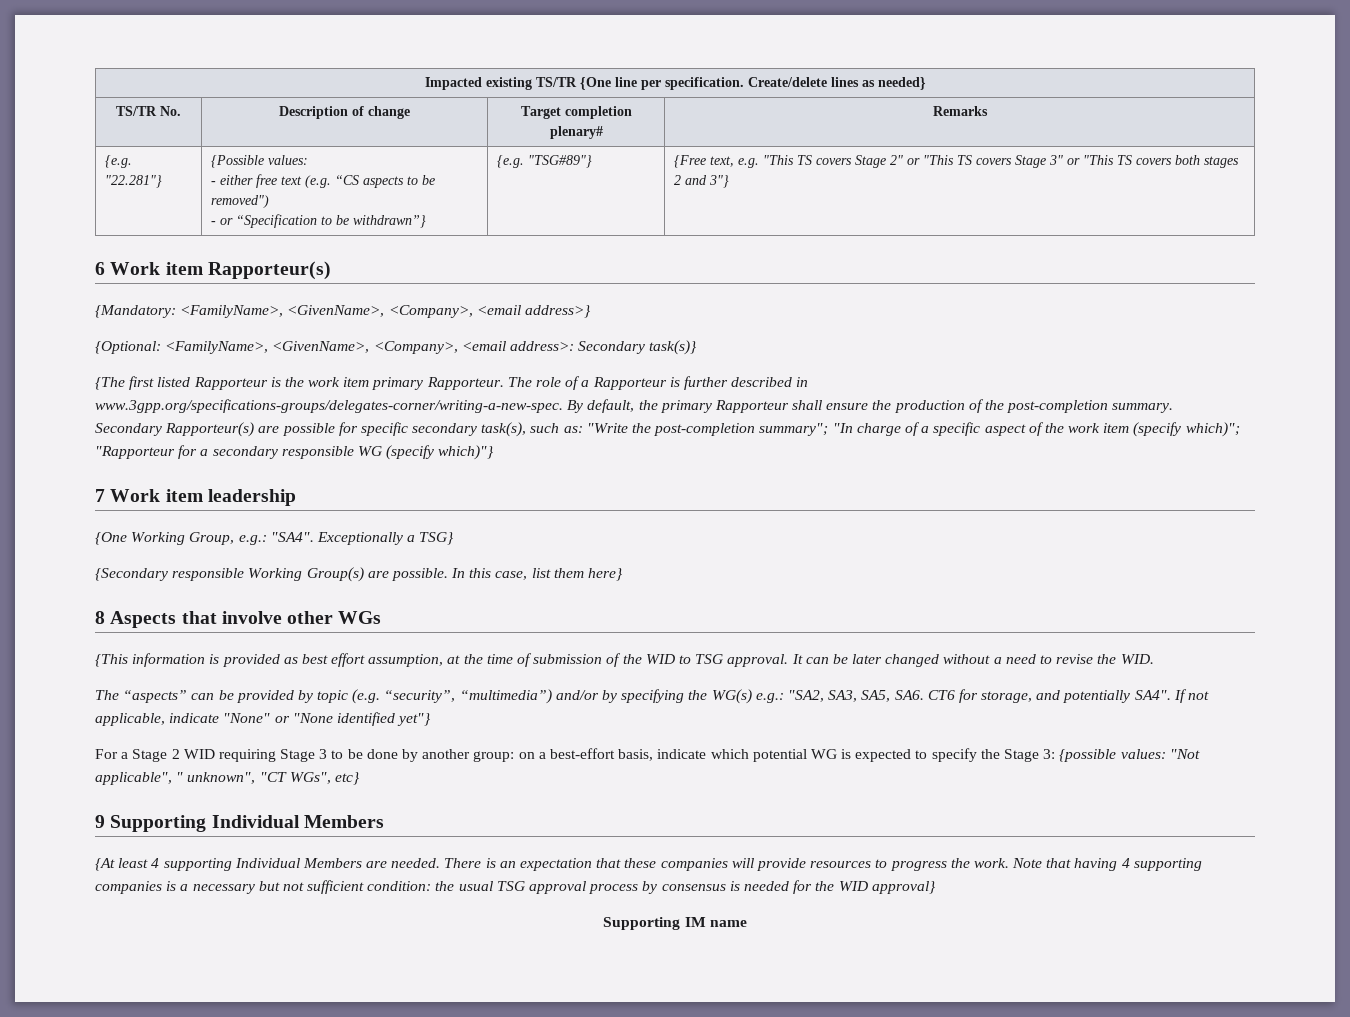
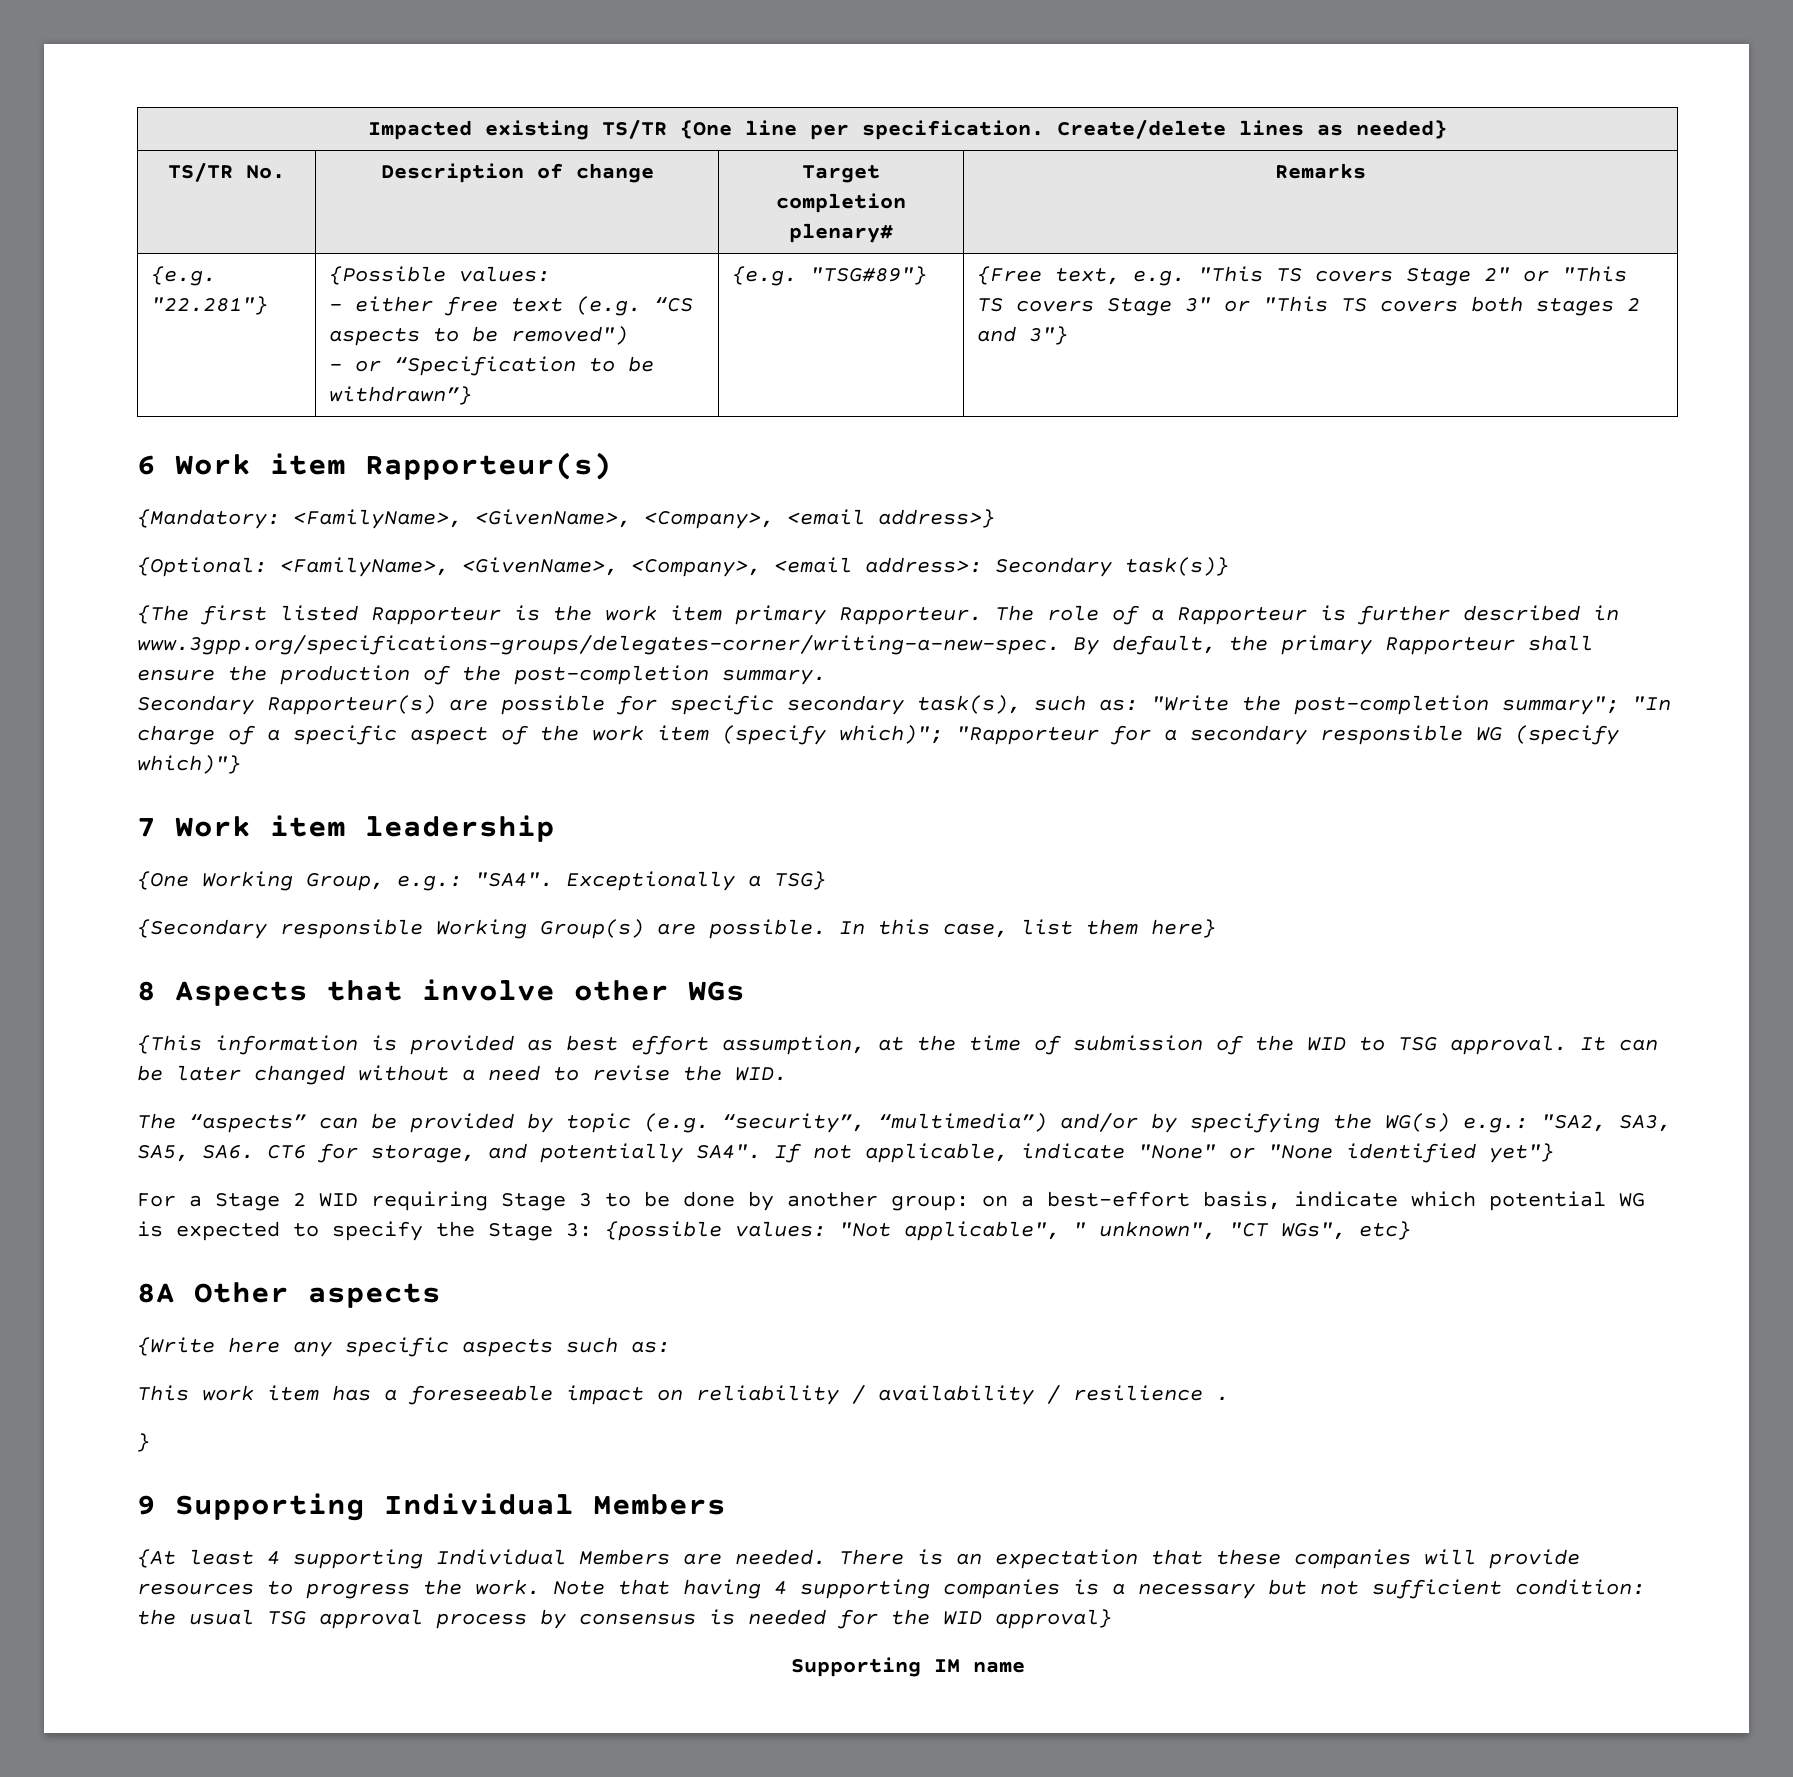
+ 8A Other aspects
+ {Write here any specific aspects such as:
+ This work item has a foreseeable impact on reliability / availability / resilience .
+ }

